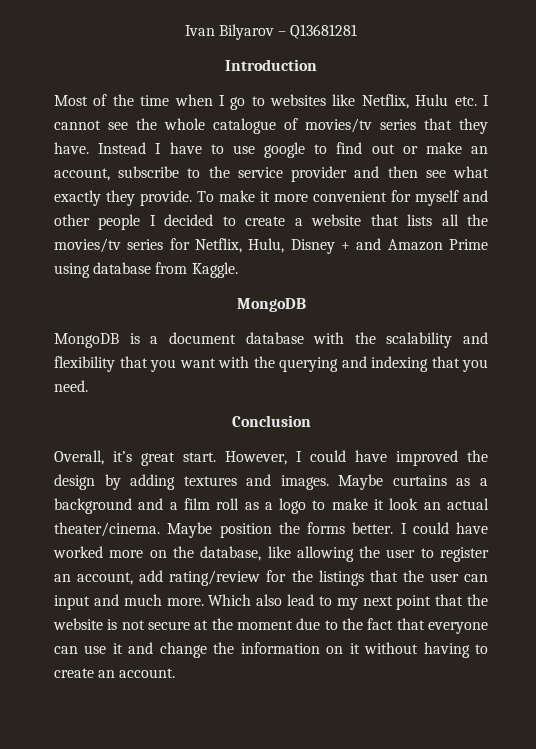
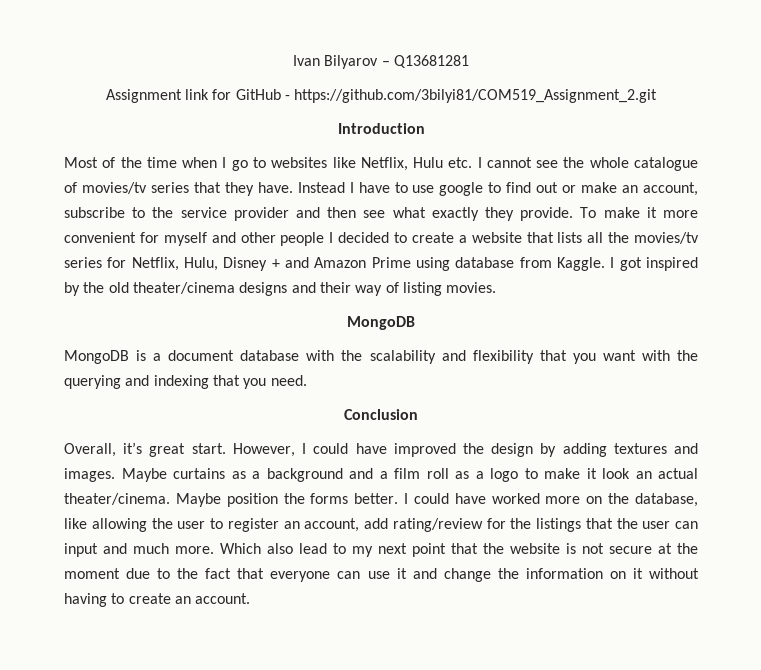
+ Assignment link for GitHub - https://github.com/3bilyi81/COM519_Assignment_2.git
+ I got inspired by the old theater/cinema designs and their way of listing movies.

